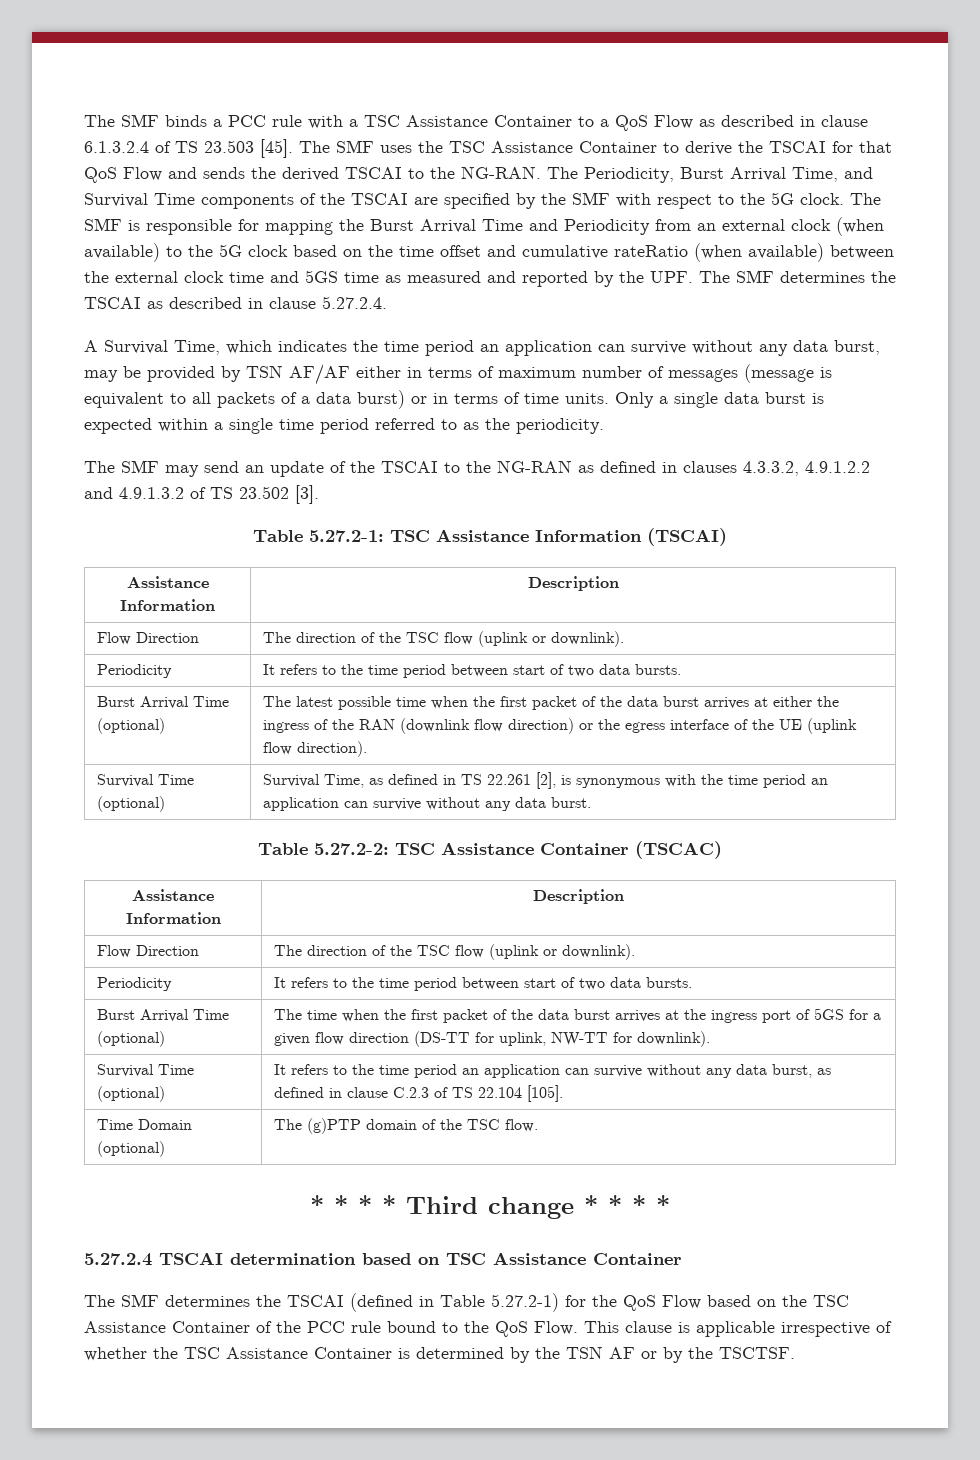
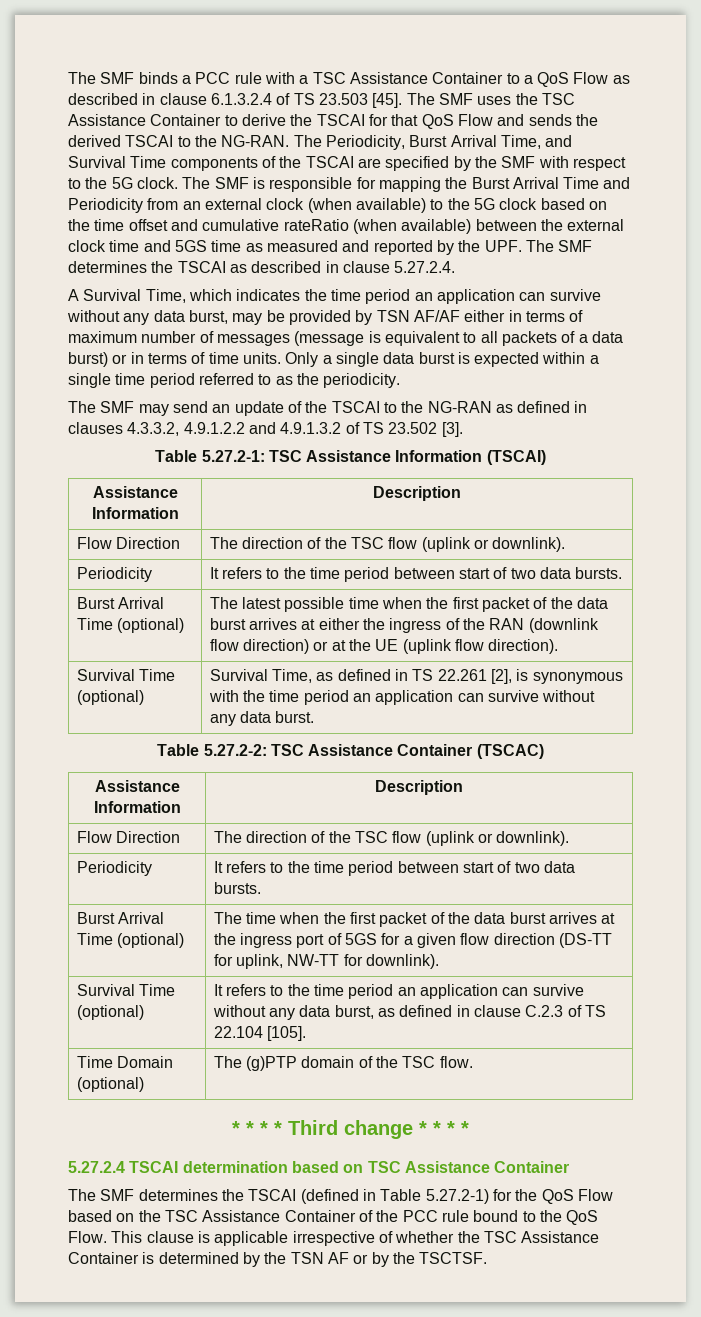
- Burst Arrival Time (optional) | The latest possible time when the first packet of the data burst arrives at either the ingress of the RAN (downlink flow direction) or the egress interface of the UE (uplink flow direction).
+ Burst Arrival Time (optional) | The latest possible time when the first packet of the data burst arrives at either the ingress of the RAN (downlink flow direction) or at the UE (uplink flow direction).

